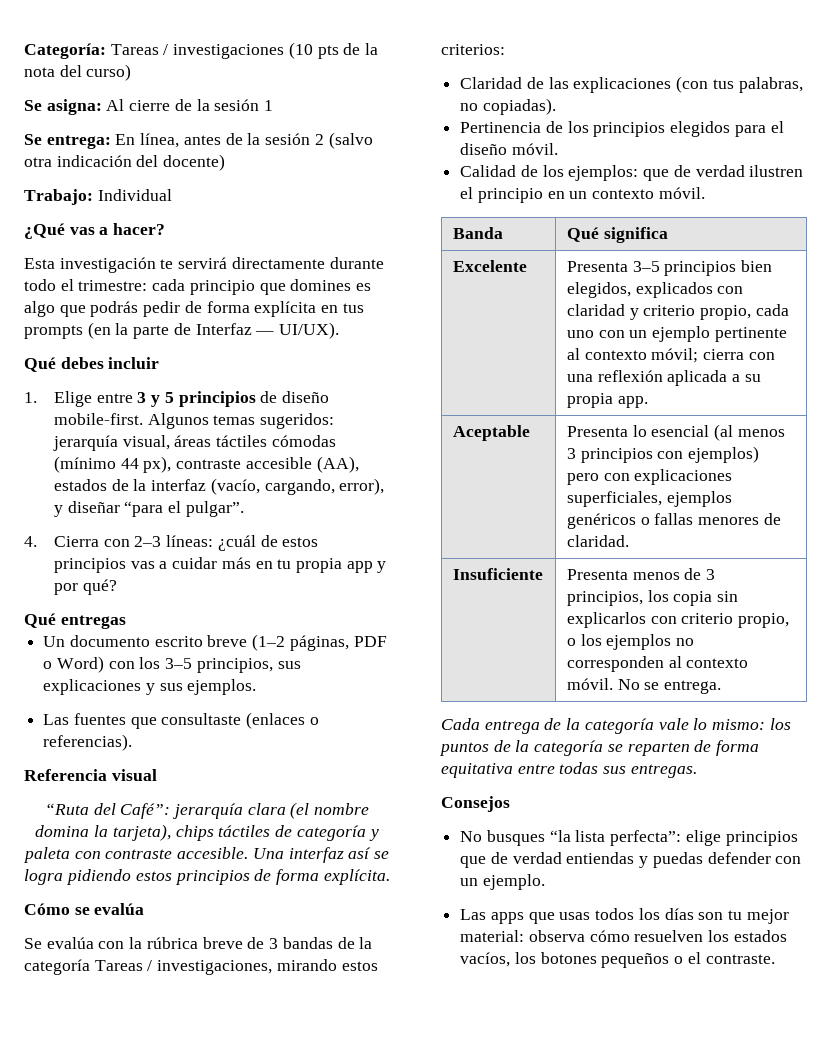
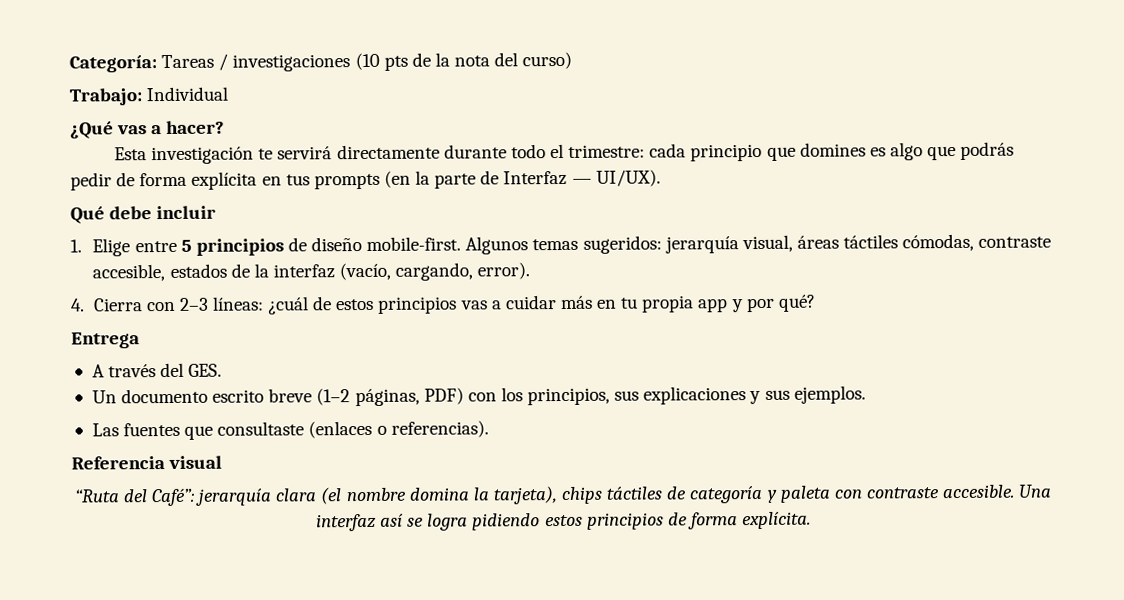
- Se asigna: Al cierre de la sesión 1
- Se entrega: En línea, antes de la sesión 2 (salvo otra indicación del docente)
- Qué debes incluir
+ Qué debe incluir
- 1. Elige entre 3 y 5 principios de diseño mobile-first.
+ 1. Elige entre 5 principios de diseño mobile-first.
- Algunos temas sugeridos: jerarquía visual, áreas táctiles cómodas (mínimo 44 px), contraste accesible (AA), estados de la interfaz (vacío, cargando, error), y diseñar “para el pulgar”.
+ Algunos temas sugeridos: jerarquía visual, áreas táctiles cómodas, contraste accesible, estados de la interfaz (vacío, cargando, error).
- Qué entregas
+ Entrega
+ A través del GES.
- Un documento escrito breve (1–2 páginas, PDF o Word) con los 3–5 principios, sus explicaciones y sus ejemplos.
+ Un documento escrito breve (1–2 páginas, PDF) con los principios, sus explicaciones y sus ejemplos.
- Cómo se evalúa
- Se evalúa con la rúbrica breve de 3 bandas de la categoría Tareas / investigaciones, mirando estos criterios:
- Claridad de las explicaciones (con tus palabras, no copiadas).
- Pertinencia de los principios elegidos para el diseño móvil.
- Calidad de los ejemplos: que de verdad ilustren el principio en un contexto móvil.
- Banda | Qué significa
- Excelente | Presenta 3–5 principios bien elegidos, explicados con claridad y criterio propio, cada uno con un ejemplo pertinente al contexto móvil; cierra con una reflexión aplicada a su propia app.
- Aceptable | Presenta lo esencial (al menos 3 principios con ejemplos) pero con explicaciones superficiales, ejemplos genéricos o fallas menores de claridad.
- Insuficiente | Presenta menos de 3 principios, los copia sin explicarlos con criterio propio, o los ejemplos no corresponden al contexto móvil. No se entrega.
- Cada entrega de la categoría vale lo mismo: los puntos de la categoría se reparten de forma equitativa entre todas sus entregas.
- Consejos
- No busques “la lista perfecta”: elige principios que de verdad entiendas y puedas defender con un ejemplo.
- Las apps que usas todos los días son tu mejor material: observa cómo resuelven los estados vacíos, los botones pequeños o el contraste.

